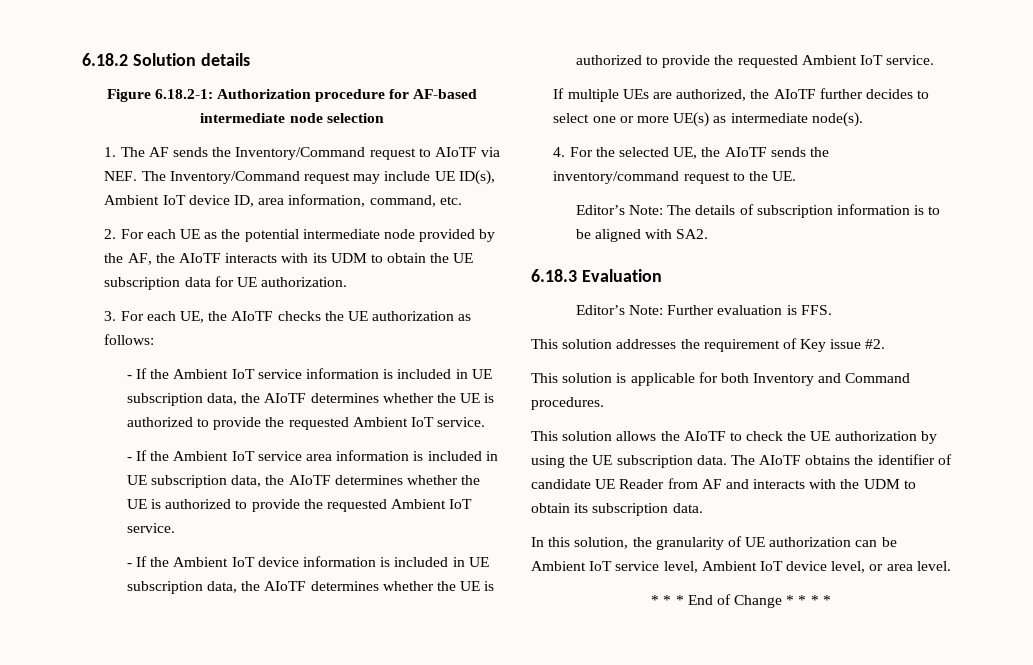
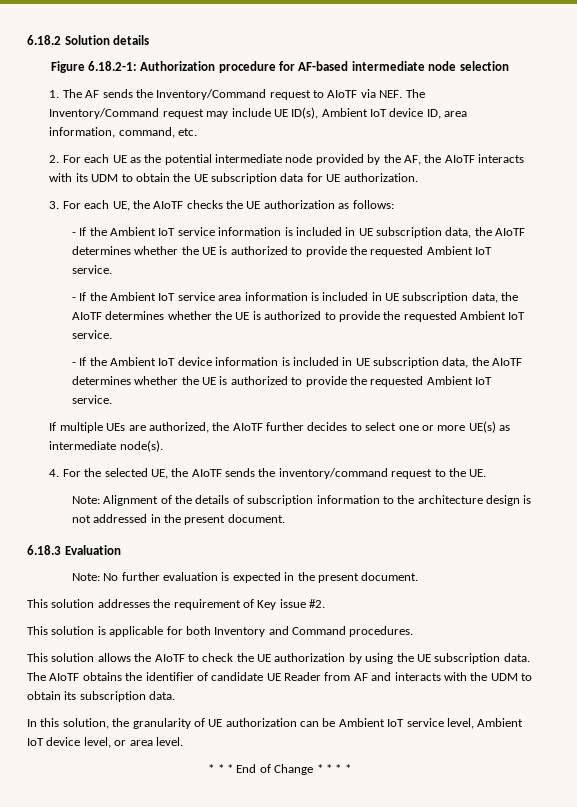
- Editor’s Note: The details of subscription information is to be aligned with SA2.
+ Note: Alignment of the details of subscription information to the architecture design is not addressed in the present document.
  6.18.3 Evaluation
- Editor’s Note: Further evaluation is FFS.
+ Note: No further evaluation is expected in the present document.

